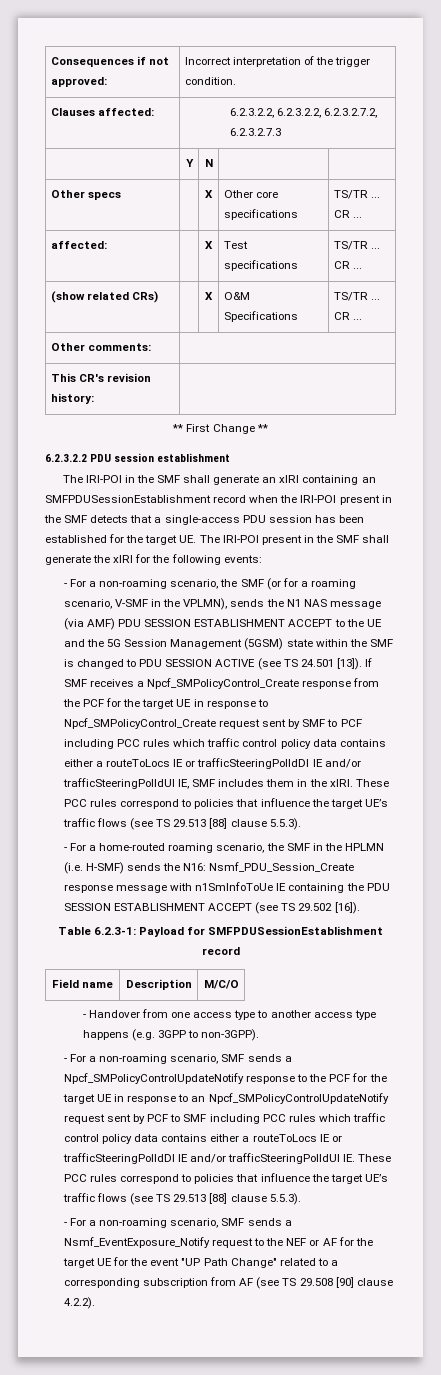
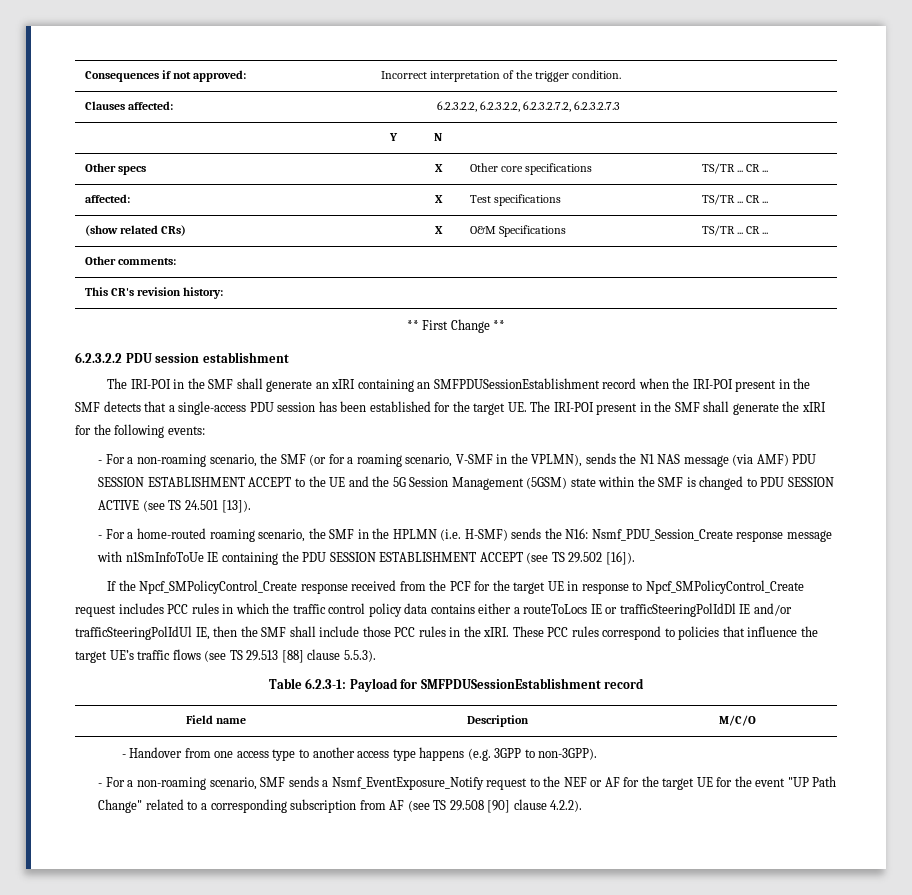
- If SMF receives a Npcf_SMPolicyControl_Create response from the PCF for the target UE in response to Npcf_SMPolicyControl_Create request sent by SMF to PCF including PCC rules which traffic control policy data contains either a routeToLocs IE or trafficSteeringPolIdDl IE and/or trafficSteeringPolIdUl IE, SMF includes them in the xIRI. These PCC rules correspond to policies that influence the target UE’s traffic flows (see TS 29.513 [88] clause 5.5.3).
+ If the Npcf_SMPolicyControl_Create response received from the PCF for the target UE in response to Npcf_SMPolicyControl_Create request includes PCC rules in which the traffic control policy data contains either a routeToLocs IE or trafficSteeringPolIdDl IE and/or trafficSteeringPolIdUl IE, then the SMF shall include those PCC rules in the xIRI. These PCC rules correspond to policies that influence the target UE’s traffic flows (see TS 29.513 [88] clause 5.5.3).
- - For a non-roaming scenario, SMF sends a Npcf_SMPolicyControlUpdateNotify response to the PCF for the target UE in response to an Npcf_SMPolicyControlUpdateNotify request sent by PCF to SMF including PCC rules which traffic control policy data contains either a routeToLocs IE or trafficSteeringPolIdDl IE and/or trafficSteeringPolIdUl IE. These PCC rules correspond to policies that influence the target UE’s traffic flows (see TS 29.513 [88] clause 5.5.3).

